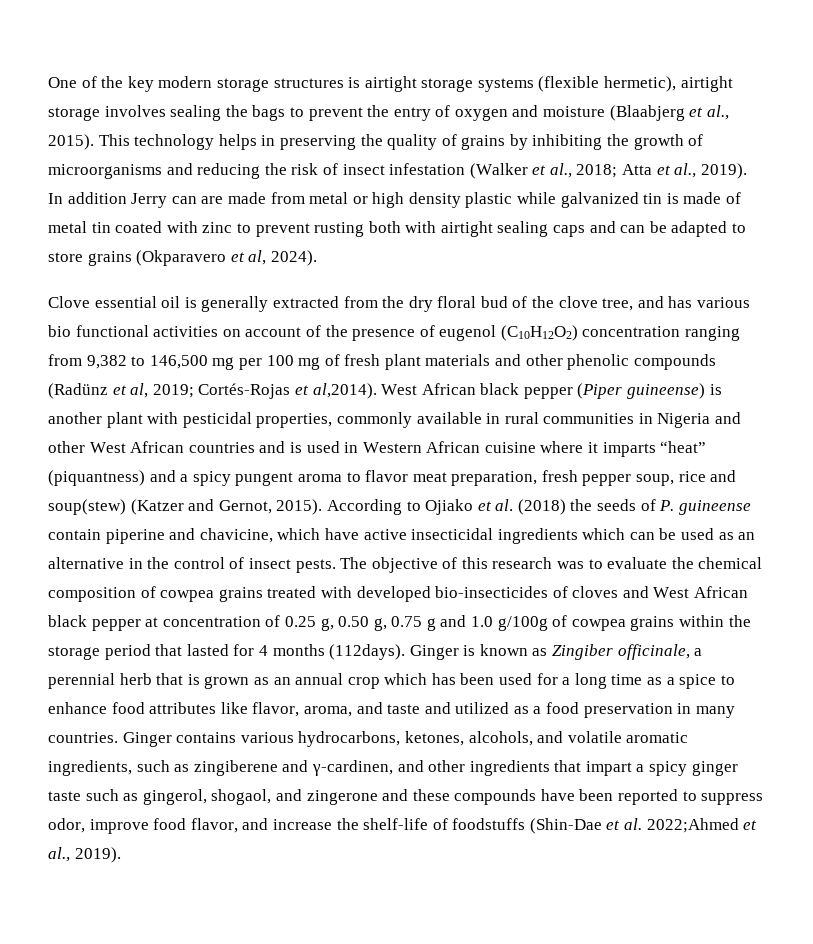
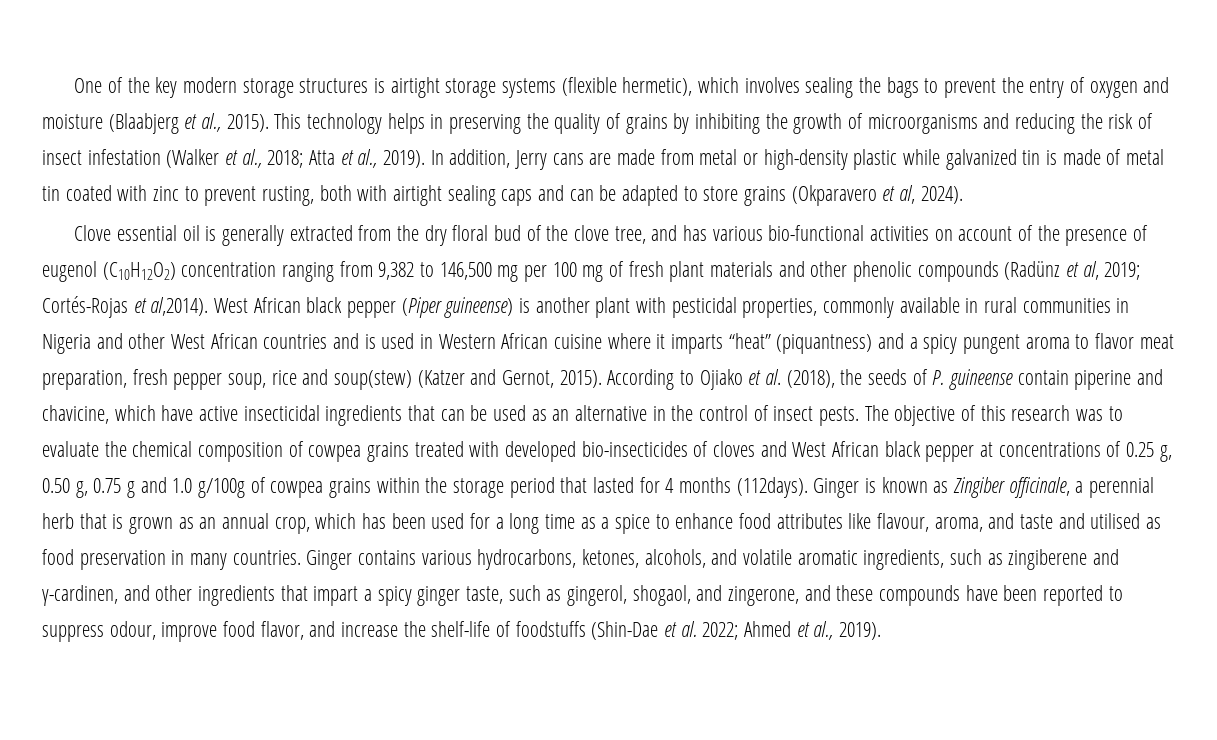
- One of the key modern storage structures is airtight storage systems (flexible hermetic), airtight storage involves sealing the bags to prevent the entry of oxygen and moisture (Blaabjerg et al., 2015).
+ One of the key modern storage structures is airtight storage systems (flexible hermetic), which involves sealing the bags to prevent the entry of oxygen and moisture (Blaabjerg et al., 2015).
- In addition Jerry can are made from metal or high density plastic while galvanized tin is made of metal tin coated with zinc to prevent rusting both with airtight sealing caps and can be adapted to store grains (Okparavero et al, 2024).
+ In addition, Jerry cans are made from metal or high-density plastic while galvanized tin is made of metal tin coated with zinc to prevent rusting, both with airtight sealing caps and can be adapted to store grains (Okparavero et al, 2024).
- Clove essential oil is generally extracted from the dry floral bud of the clove tree, and has various bio functional activities on account of the presence of eugenol (C10H12O2) concentration ranging from 9,382 to 146,500 mg per 100 mg of fresh plant materials and other phenolic compounds (Radünz et al, 2019; Cortés-Rojas et al,2014).
+ Clove essential oil is generally extracted from the dry floral bud of the clove tree, and has various bio-functional activities on account of the presence of eugenol (C10H12O2) concentration ranging from 9,382 to 146,500 mg per 100 mg of fresh plant materials and other phenolic compounds (Radünz et al, 2019; Cortés-Rojas et al,2014).
- According to Ojiako et al. (2018) the seeds of P. guineense contain piperine and chavicine, which have active insecticidal ingredients which can be used as an alternative in the control of insect pests.
+ According to Ojiako et al. (2018), the seeds of P. guineense contain piperine and chavicine, which have active insecticidal ingredients that can be used as an alternative in the control of insect pests.
- The objective of this research was to evaluate the chemical composition of cowpea grains treated with developed bio-insecticides of cloves and West African black pepper at concentration of 0.25 g, 0.50 g, 0.75 g and 1.0 g/100g of cowpea grains within the storage period that lasted for 4 months (112days).
+ The objective of this research was to evaluate the chemical composition of cowpea grains treated with developed bio-insecticides of cloves and West African black pepper at concentrations of 0.25 g, 0.50 g, 0.75 g and 1.0 g/100g of cowpea grains within the storage period that lasted for 4 months (112days).
- Ginger is known as Zingiber officinale, a perennial herb that is grown as an annual crop which has been used for a long time as a spice to enhance food attributes like flavor, aroma, and taste and utilized as a food preservation in many countries.
+ Ginger is known as Zingiber officinale, a perennial herb that is grown as an annual crop, which has been used for a long time as a spice to enhance food attributes like flavour, aroma, and taste and utilised as food preservation in many countries.
- Ginger contains various hydrocarbons, ketones, alcohols, and volatile aromatic ingredients, such as zingiberene and γ-cardinen, and other ingredients that impart a spicy ginger taste such as gingerol, shogaol, and zingerone and these compounds have been reported to suppress odor, improve food flavor, and increase the shelf-life of foodstuffs (Shin-Dae et al. 2022;Ahmed et al., 2019).
+ Ginger contains various hydrocarbons, ketones, alcohols, and volatile aromatic ingredients, such as zingiberene and γ-cardinen, and other ingredients that impart a spicy ginger taste, such as gingerol, shogaol, and zingerone, and these compounds have been reported to suppress odour, improve food flavor, and increase the shelf-life of foodstuffs (Shin-Dae et al. 2022; Ahmed et al., 2019).

